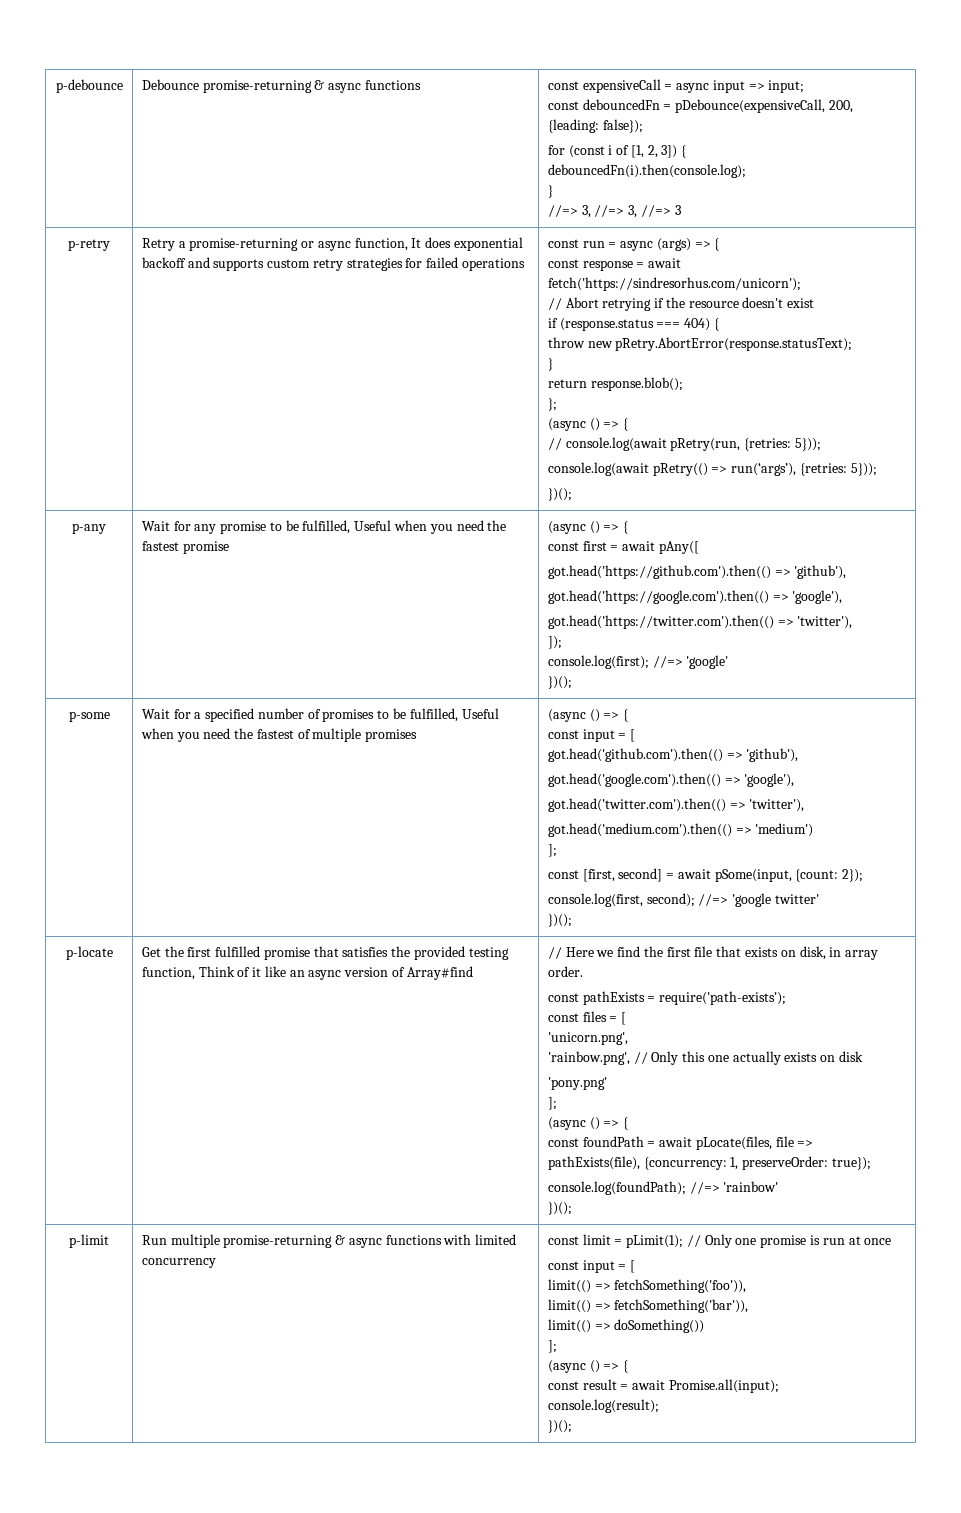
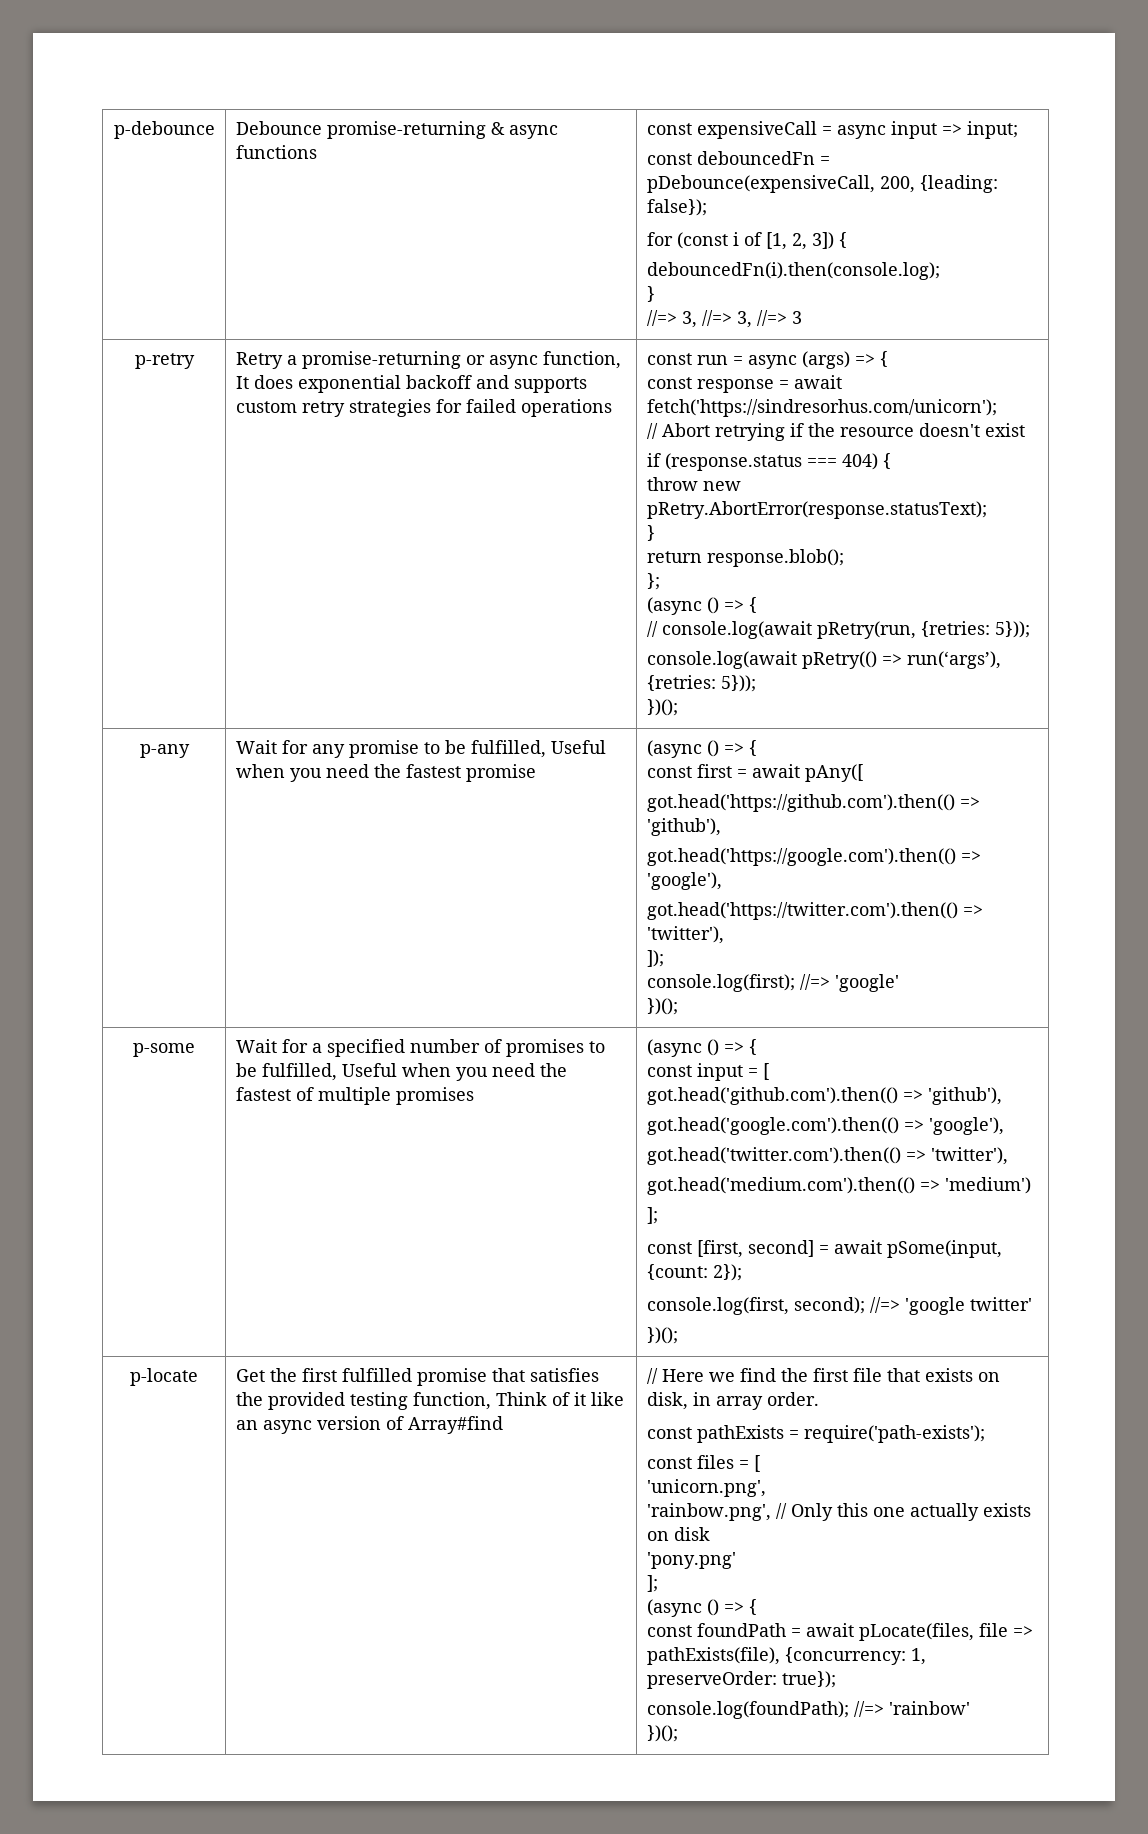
- p-limit | Run multiple promise-returning & async functions with limited concurrency | const limit = pLimit(1); // Only one promise is run at once
- const input = [
- limit(() => fetchSomething('foo')),
- limit(() => fetchSomething('bar')),
- limit(() => doSomething())
- ];
- (async () => {
- const result = await Promise.all(input);
- console.log(result);
- })();

